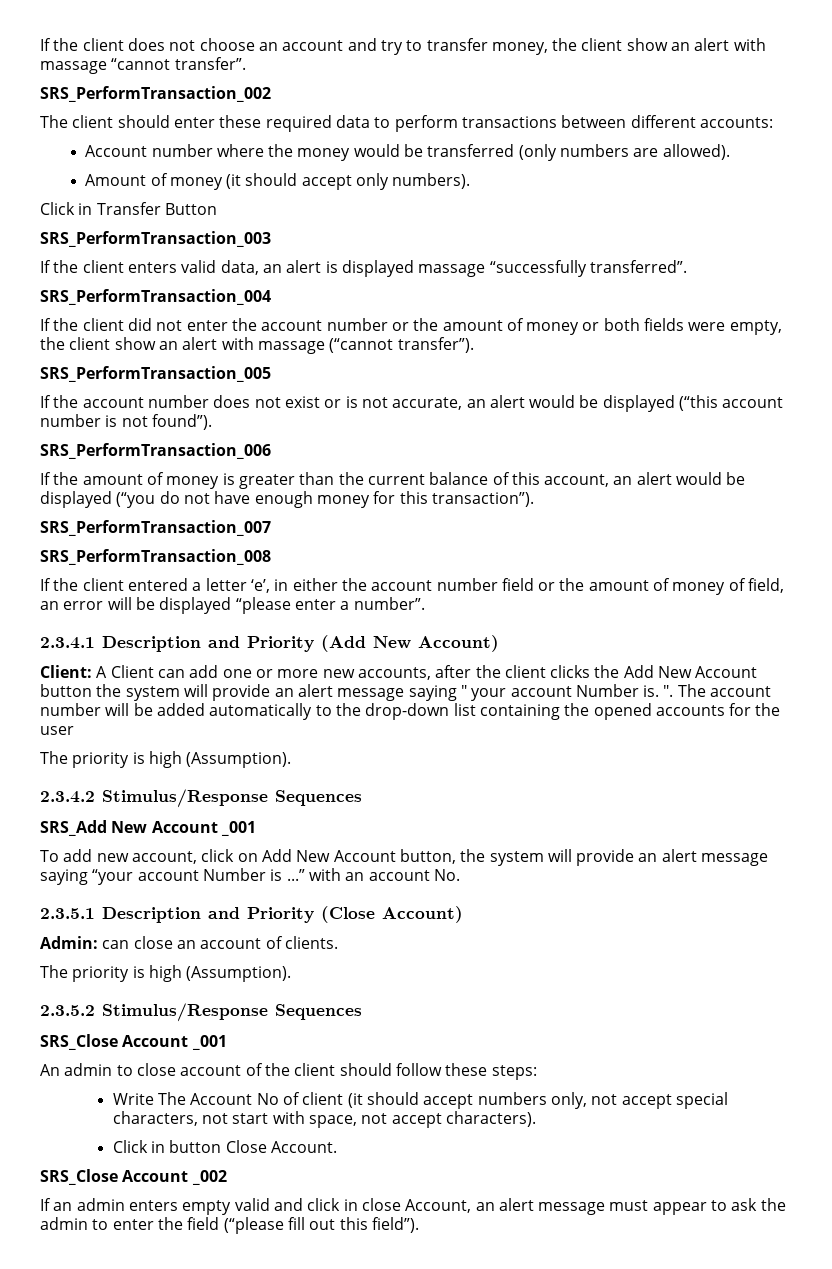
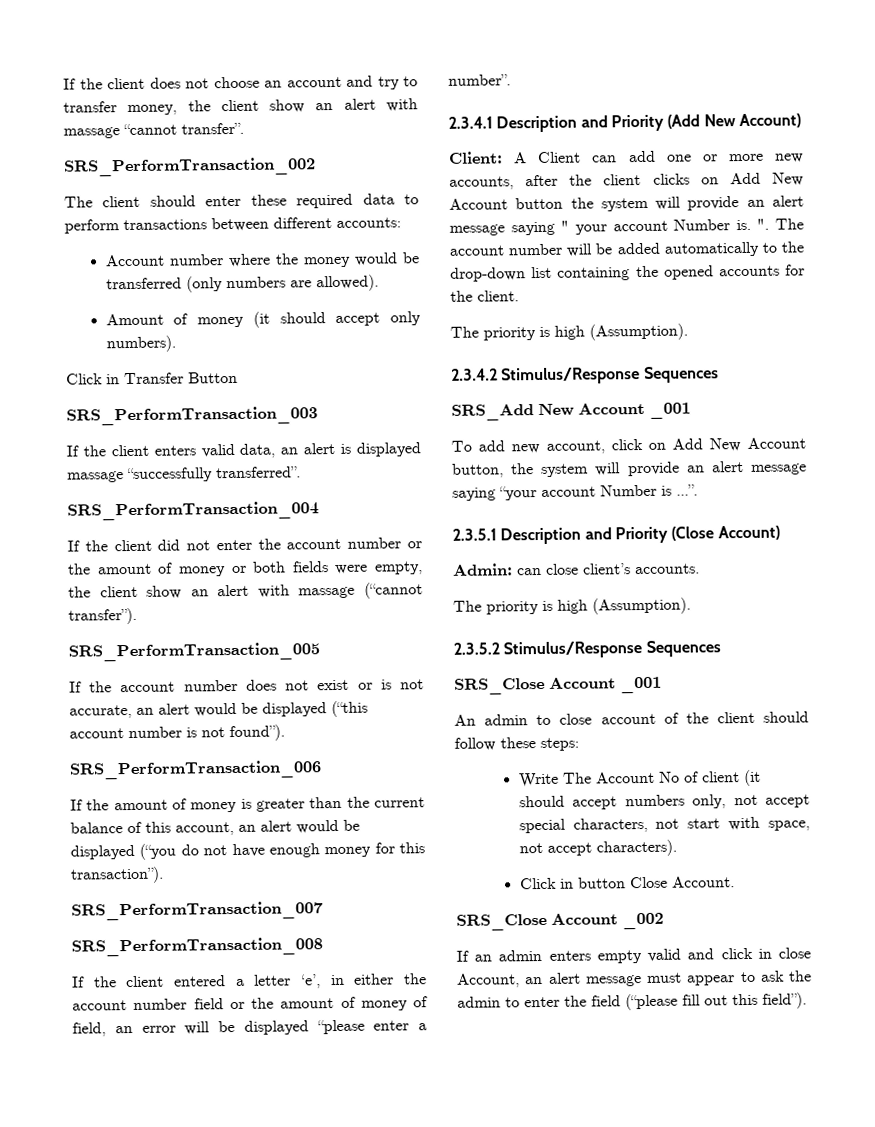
- Client: A Client can add one or more new accounts, after the client clicks the Add New Account button the system will provide an alert message saying " your account Number is.
+ Client: A Client can add one or more new accounts, after the client clicks on Add New Account button the system will provide an alert message saying " your account Number is.
- The account number will be added automatically to the drop-down list containing the opened accounts for the user
+ The account number will be added automatically to the drop-down list containing the opened accounts for the client.
- To add new account, click on Add New Account button, the system will provide an alert message saying “your account Number is ...” with an account No.
+ To add new account, click on Add New Account button, the system will provide an alert message saying “your account Number is ...”.
- Admin: can close an account of clients.
+ Admin: can close client’s accounts.

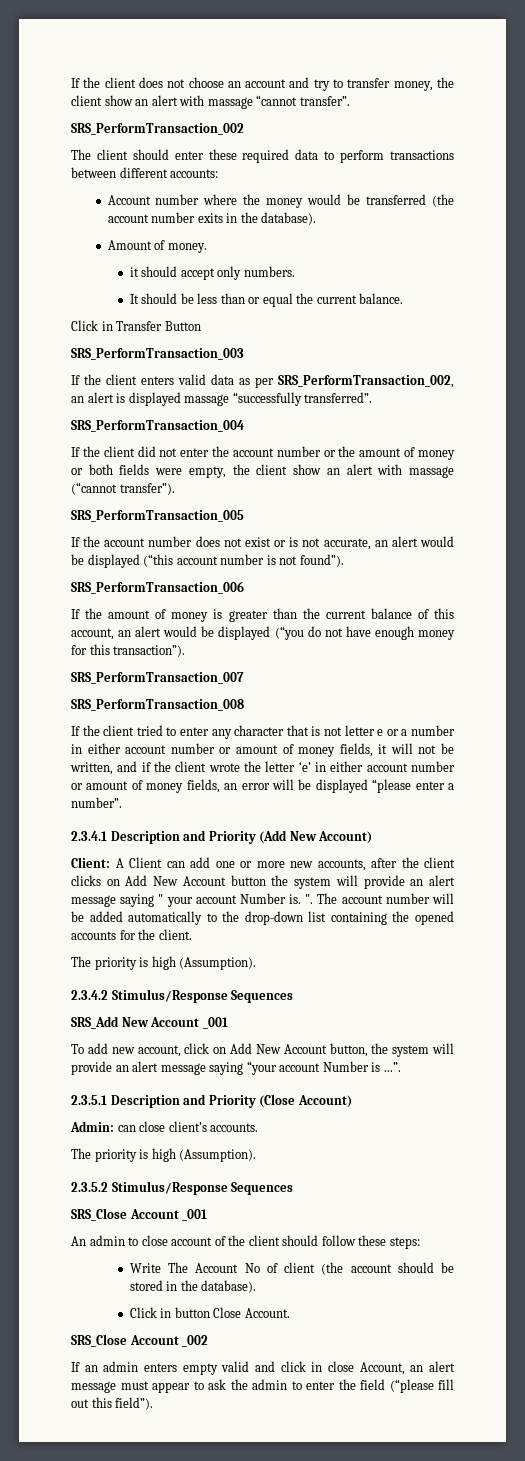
- Account number where the money would be transferred (only numbers are allowed).
+ Account number where the money would be transferred (the account number exits in the database).
- Amount of money (it should accept only numbers).
+ Amount of money.
+ it should accept only numbers.
+ It should be less than or equal the current balance.
- If the client enters valid data, an alert is displayed massage “successfully transferred”.
+ If the client enters valid data as per SRS_PerformTransaction_002, an alert is displayed massage “successfully transferred”.
- If the client entered a letter ‘e’, in either the account number field or the amount of money of field, an error will be displayed “please enter a number”.
+ If the client tried to enter any character that is not letter e or a number in either account number or amount of money fields, it will not be written, and if the client wrote the letter ‘e’ in either account number or amount of money fields, an error will be displayed “please enter a number”.
- Write The Account No of client (it should accept numbers only, not accept special characters, not start with space, not accept characters).
+ Write The Account No of client (the account should be stored in the database).

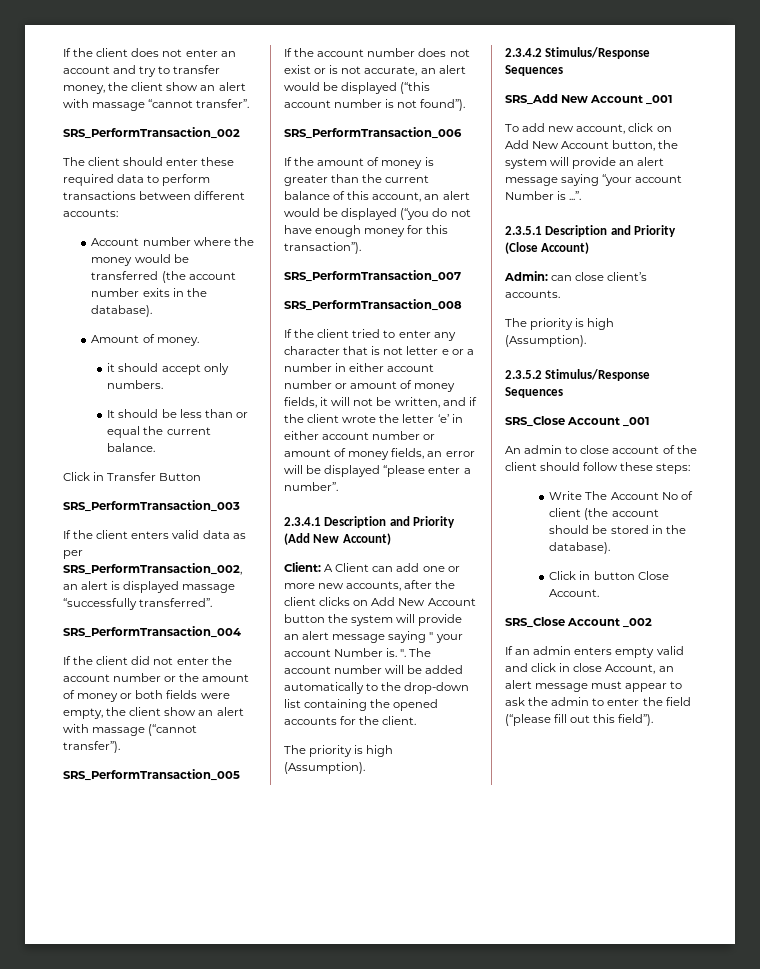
- If the client does not choose an account and try to transfer money, the client show an alert with massage “cannot transfer”.
+ If the client does not enter an account and try to transfer money, the client show an alert with massage “cannot transfer”.

